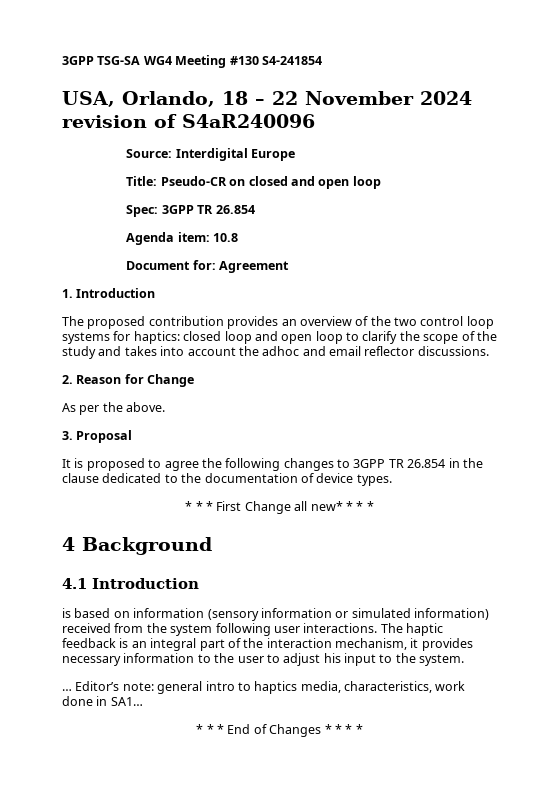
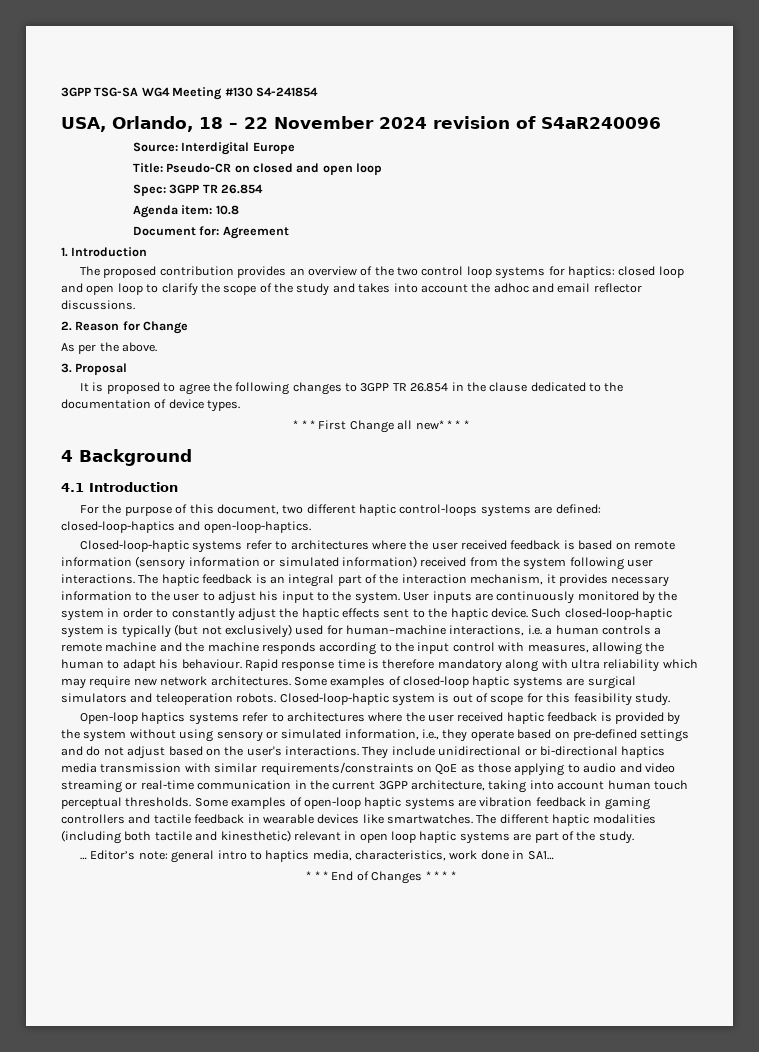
- is based on information (sensory information or simulated information) received from the system following user interactions.
+ For the purpose of this document, two different haptic control-loops systems are defined: closed-loop-haptics and open-loop-haptics.
+ Closed-loop-haptic systems refer to architectures where the user received feedback is based on remote information (sensory information or simulated information) received from the system following user interactions.
+ User inputs are continuously monitored by the system in order to constantly adjust the haptic effects sent to the haptic device. Such closed-loop-haptic system is typically (but not exclusively) used for human–machine interactions, i.e. a human controls a remote machine and the machine responds according to the input control with measures, allowing the human to adapt his behaviour. Rapid response time is therefore mandatory along with ultra reliability which may require new network architectures. Some examples of closed-loop haptic systems are surgical simulators and teleoperation robots. Closed-loop-haptic system is out of scope for this feasibility study.
+ Open-loop haptics systems refer to architectures where the user received haptic feedback is provided by the system without using sensory or simulated information, i.e., they operate based on pre-defined settings and do not adjust based on the user's interactions. They include unidirectional or bi-directional haptics media transmission with similar requirements/constraints on QoE as those applying to audio and video streaming or real-time communication in the current 3GPP architecture, taking into account human touch perceptual thresholds. Some examples of open-loop haptic systems are vibration feedback in gaming controllers and tactile feedback in wearable devices like smartwatches. The different haptic modalities (including both tactile and kinesthetic) relevant in open loop haptic systems are part of the study.

